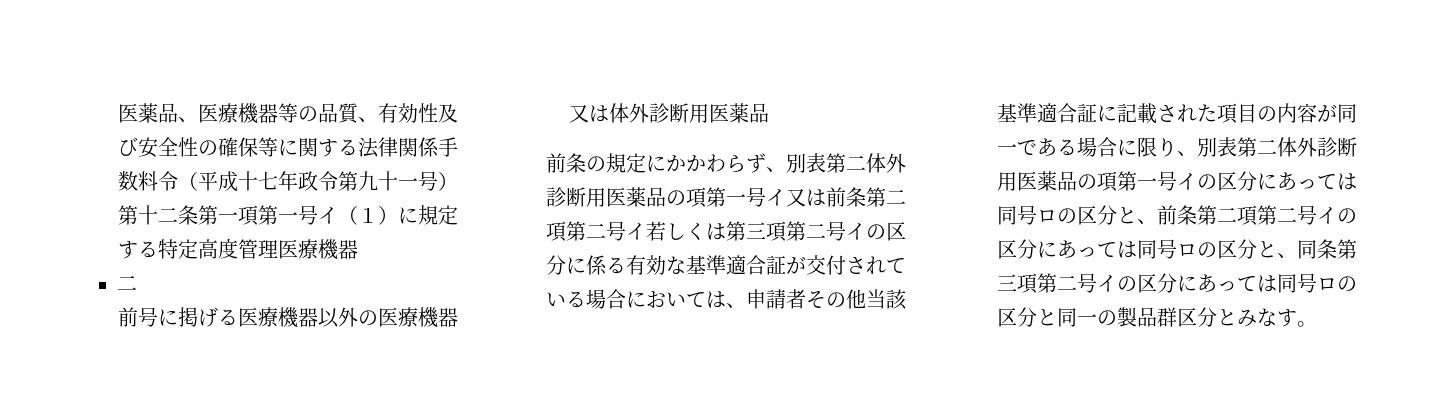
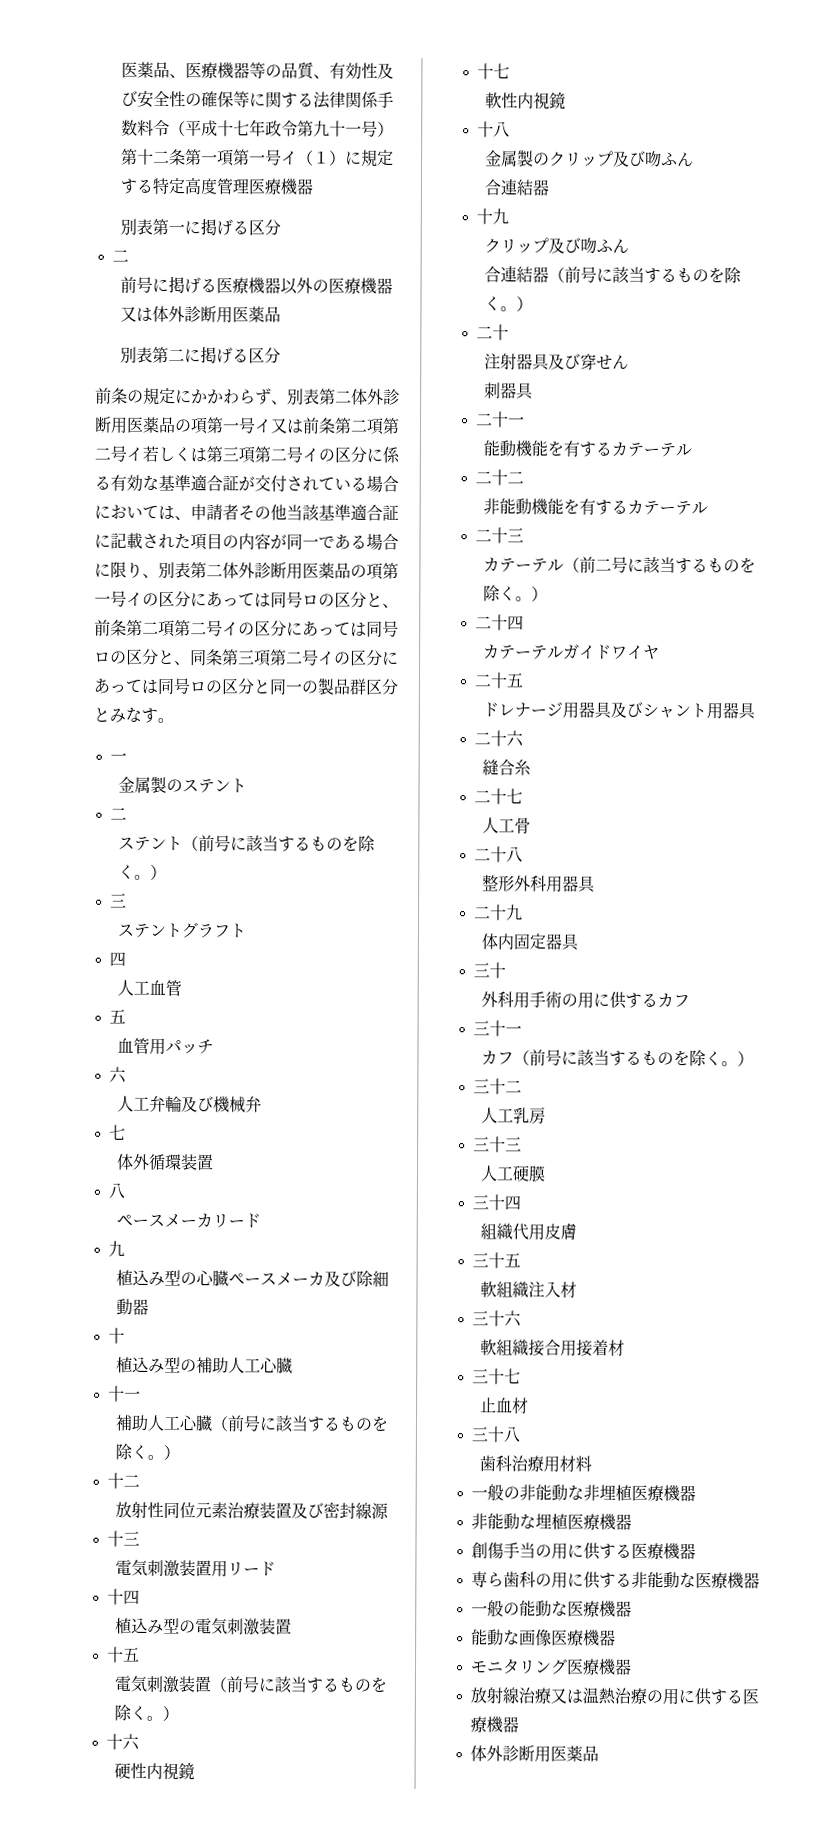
+ 別表第一に掲げる区分
+ 別表第二に掲げる区分
  前条の規定にかかわらず、別表第二体外診断用医薬品の項第一号イ又は前条第二項第二号イ若しくは第三項第二号イの区分に係る有効な基準適合証が交付されている場合においては、申請者その他当該基準適合証に記載された項目の内容が同一である場合に限り、別表第二体外診断用医薬品の項第一号イの区分にあっては同号ロの区分と、前条第二項第二号イの区分にあっては同号ロの区分と、同条第三項第二号イの区分にあっては同号ロの区分と同一の製品群区分とみなす。
+ 一
+ 金属製のステント
+ 二
+ ステント（前号に該当するものを除く。）
+ 三
+ ステントグラフト
+ 四
+ 人工血管
+ 五
+ 血管用パッチ
+ 六
+ 人工弁輪及び機械弁
+ 七
+ 体外循環装置
+ 八
+ ペースメーカリード
+ 九
+ 植込み型の心臓ペースメーカ及び除細動器
+ 十
+ 植込み型の補助人工心臓
+ 十一
+ 補助人工心臓（前号に該当するものを除く。）
+ 十二
+ 放射性同位元素治療装置及び密封線源
+ 十三
+ 電気刺激装置用リード
+ 十四
+ 植込み型の電気刺激装置
+ 十五
+ 電気刺激装置（前号に該当するものを除く。）
+ 十六
+ 硬性内視鏡
+ 十七
+ 軟性内視鏡
+ 十八
+ 金属製のクリップ及び吻ふん
+ 合連結器
+ 十九
+ クリップ及び吻ふん
+ 合連結器（前号に該当するものを除く。）
+ 二十
+ 注射器具及び穿せん
+ 刺器具
+ 二十一
+ 能動機能を有するカテーテル
+ 二十二
+ 非能動機能を有するカテーテル
+ 二十三
+ カテーテル（前二号に該当するものを除く。）
+ 二十四
+ カテーテルガイドワイヤ
+ 二十五
+ ドレナージ用器具及びシャント用器具
+ 二十六
+ 縫合糸
+ 二十七
+ 人工骨
+ 二十八
+ 整形外科用器具
+ 二十九
+ 体内固定器具
+ 三十
+ 外科用手術の用に供するカフ
+ 三十一
+ カフ（前号に該当するものを除く。）
+ 三十二
+ 人工乳房
+ 三十三
+ 人工硬膜
+ 三十四
+ 組織代用皮膚
+ 三十五
+ 軟組織注入材
+ 三十六
+ 軟組織接合用接着材
+ 三十七
+ 止血材
+ 三十八
+ 歯科治療用材料
+ 一般の非能動な非埋植医療機器
+ 非能動な埋植医療機器
+ 創傷手当の用に供する医療機器
+ 専ら歯科の用に供する非能動な医療機器
+ 一般の能動な医療機器
+ 能動な画像医療機器
+ モニタリング医療機器
+ 放射線治療又は温熱治療の用に供する医療機器
+ 体外診断用医薬品

